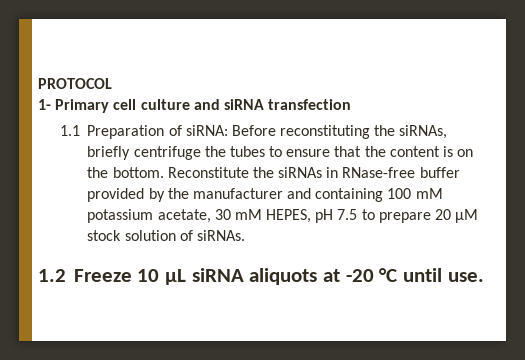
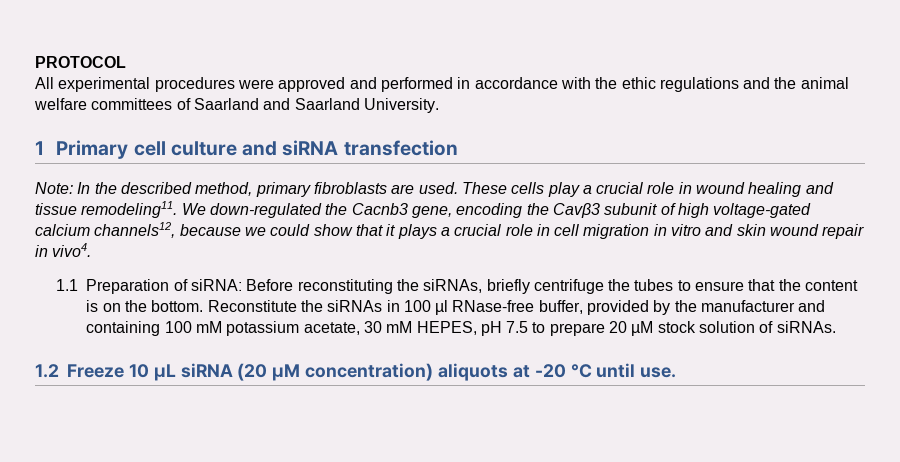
- 1- Primary cell culture and siRNA transfection
+ All experimental procedures were approved and performed in accordance with the ethic regulations and the animal welfare committees of Saarland and Saarland University.
+ 1 Primary cell culture and siRNA transfection
+ Note: In the described method, primary fibroblasts are used. These cells play a crucial role in wound healing and tissue remodeling11. We down-regulated the Cacnb3 gene, encoding the Cavβ3 subunit of high voltage-gated calcium channels12, because we could show that it plays a crucial role in cell migration in vitro and skin wound repair in vivo4.
- Reconstitute the siRNAs in RNase-free buffer provided by the manufacturer and containing 100 mM potassium acetate, 30 mM HEPES, pH 7.5 to prepare 20 µM stock solution of siRNAs.
+ Reconstitute the siRNAs in 100 µl RNase-free buffer, provided by the manufacturer and containing 100 mM potassium acetate, 30 mM HEPES, pH 7.5 to prepare 20 µM stock solution of siRNAs.
- 1.2 Freeze 10 µL siRNA aliquots at -20 °C until use.
+ 1.2 Freeze 10 µL siRNA (20 µM concentration) aliquots at -20 °C until use.

